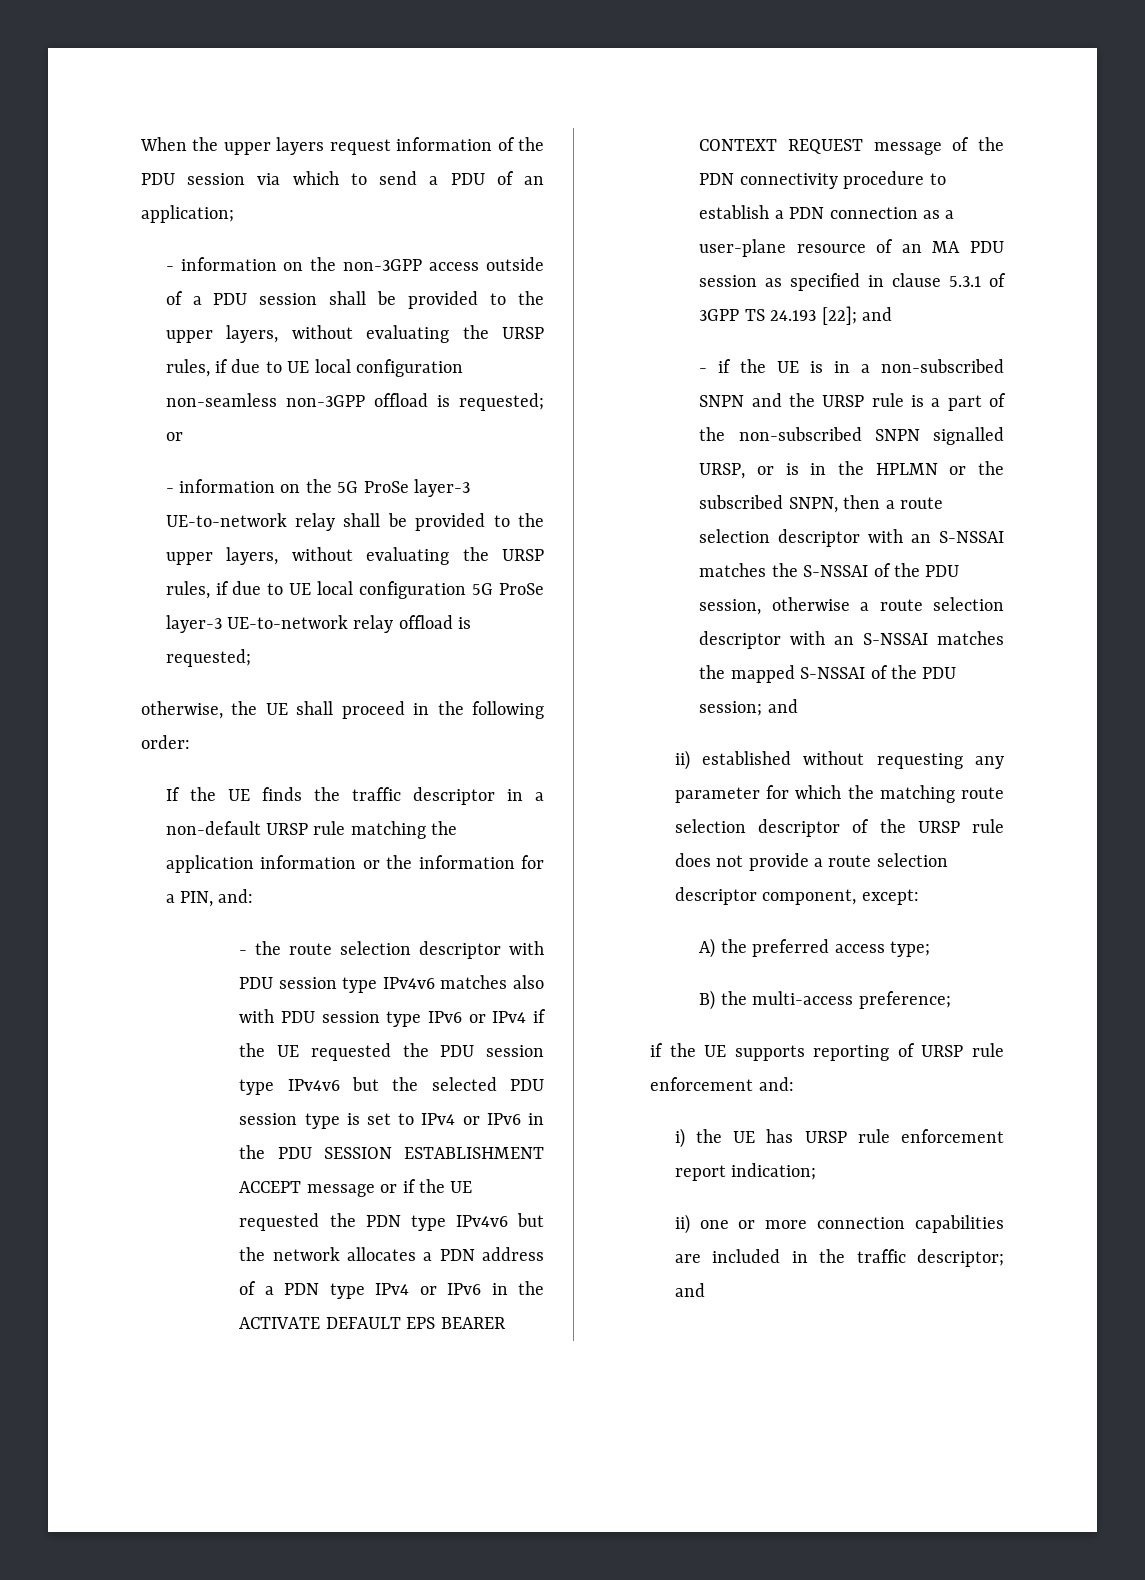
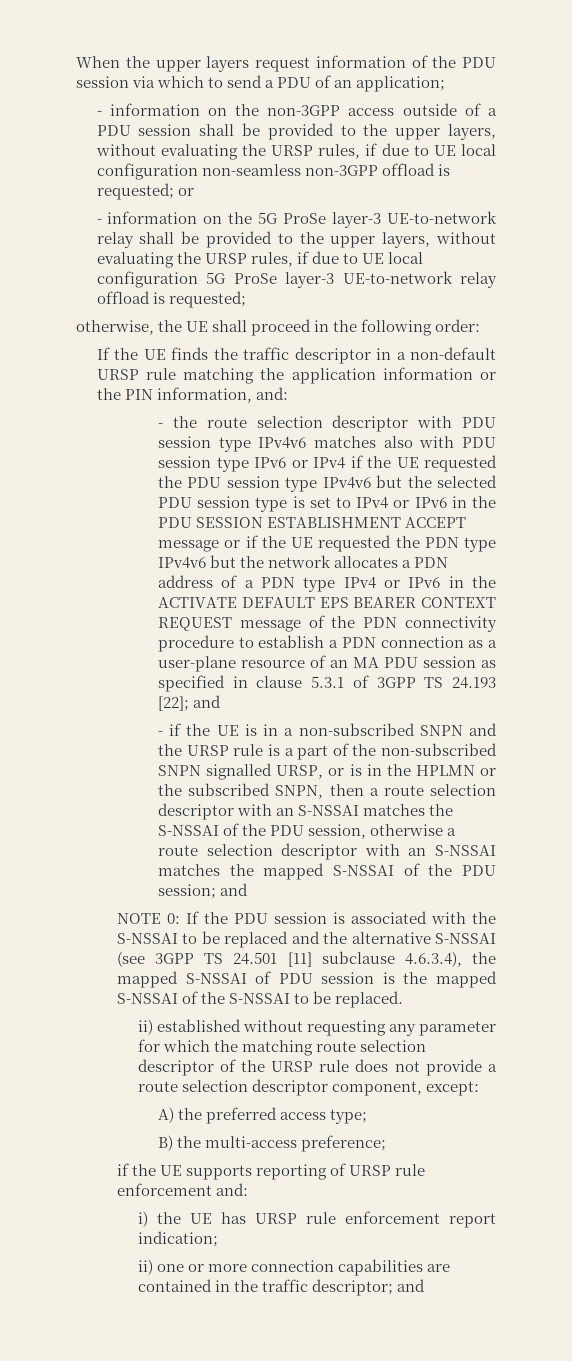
- If the UE finds the traffic descriptor in a non-default URSP rule matching the application information or the information for a PIN, and:
+ If the UE finds the traffic descriptor in a non-default URSP rule matching the application information or the PIN information, and:
+ NOTE 0: If the PDU session is associated with the S-NSSAI to be replaced and the alternative S-NSSAI (see 3GPP TS 24.501 [11] subclause 4.6.3.4), the mapped S-NSSAI of PDU session is the mapped S-NSSAI of the S-NSSAI to be replaced.
- ii) one or more connection capabilities are included in the traffic descriptor; and
+ ii) one or more connection capabilities are contained in the traffic descriptor; and

